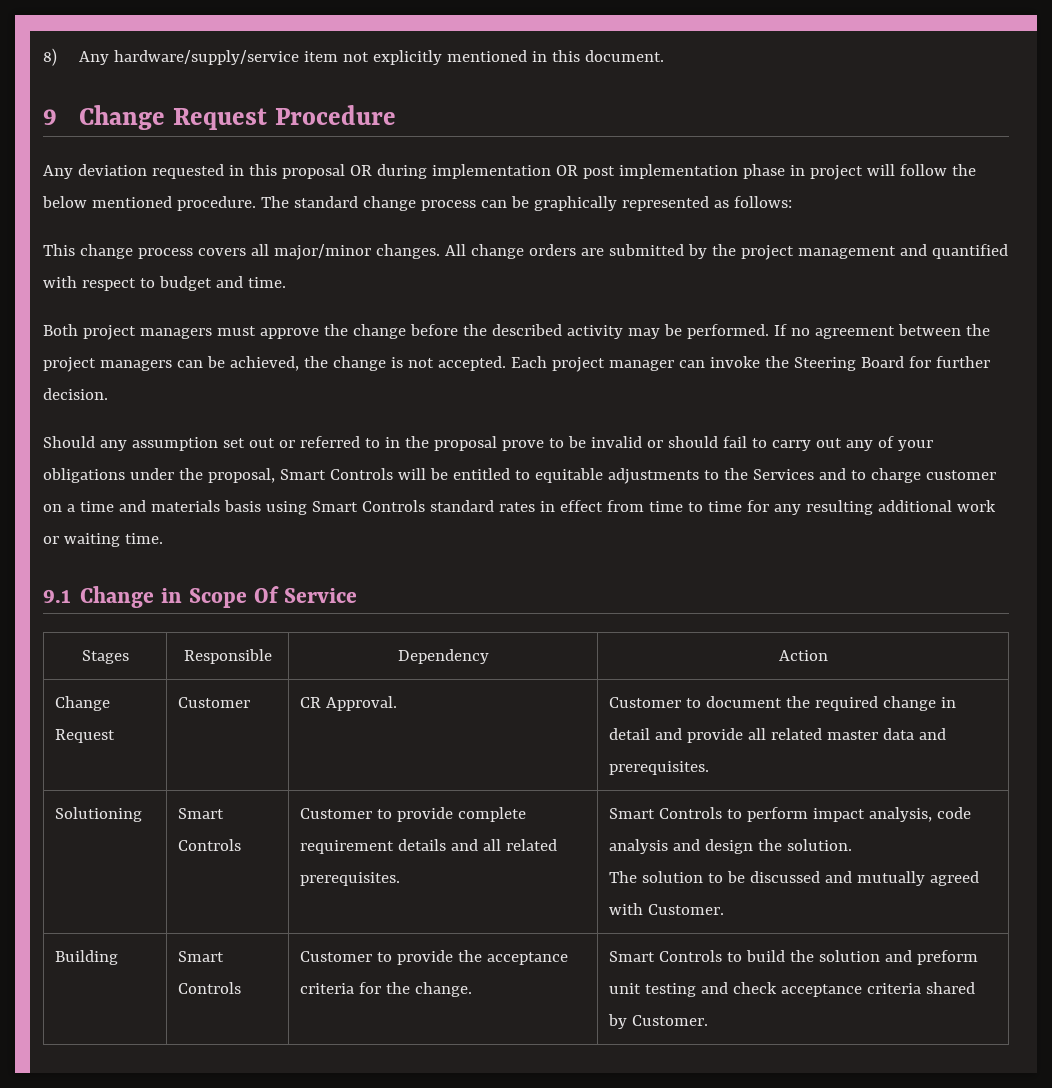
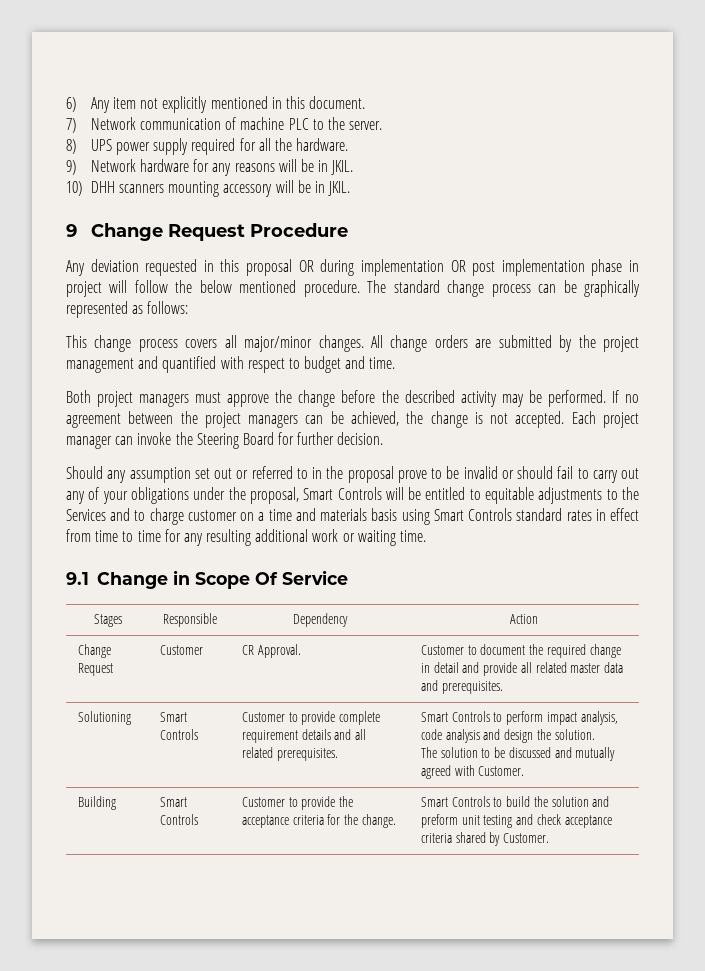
- 8) Any hardware/supply/service item not explicitly mentioned in this document.
+ 6) Any item not explicitly mentioned in this document.
+ 7) Network communication of machine PLC to the server.
+ 8) UPS power supply required for all the hardware.
+ 9) Network hardware for any reasons will be in JKIL.
+ 10) DHH scanners mounting accessory will be in JKIL.

